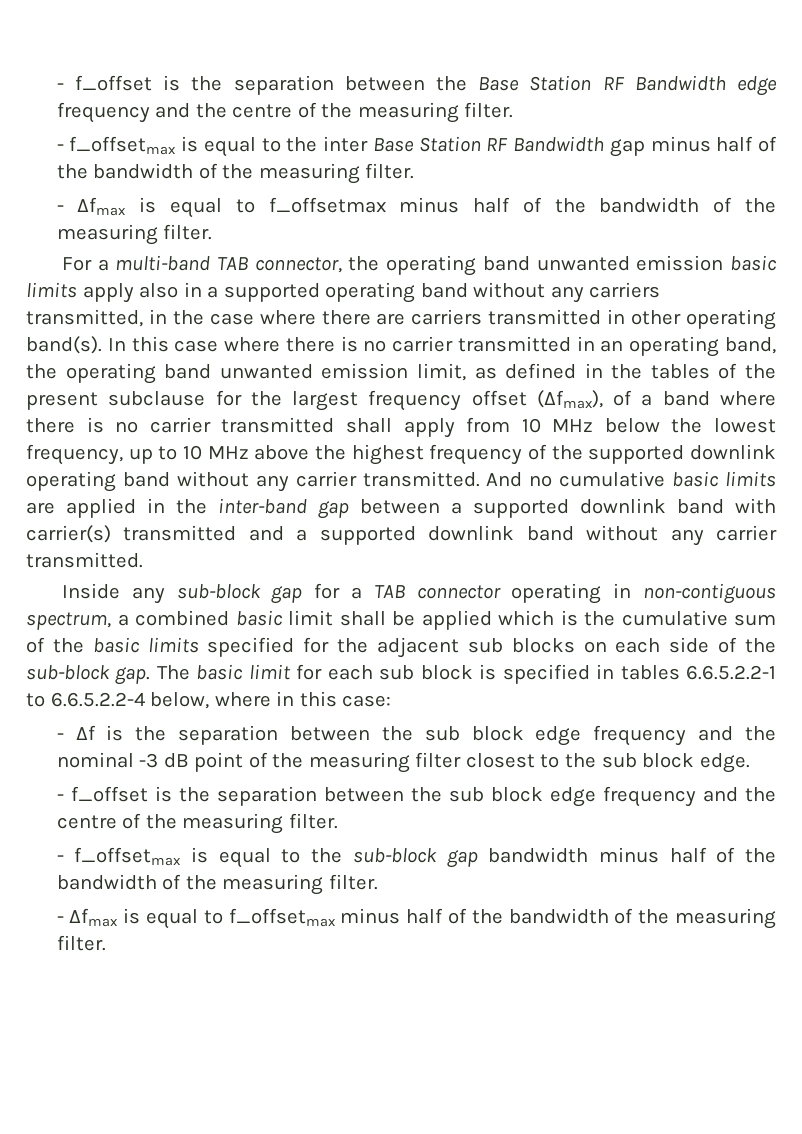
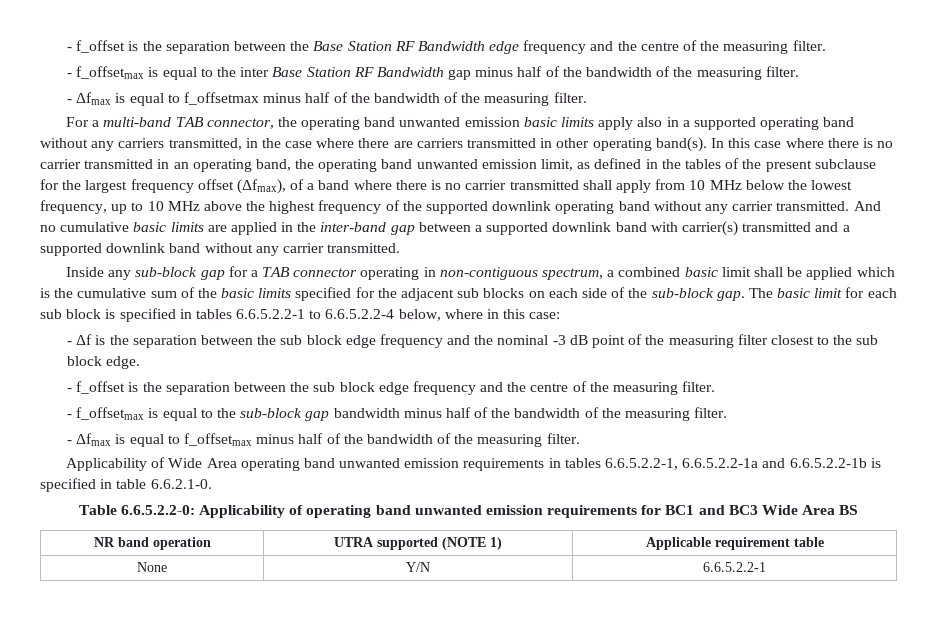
+ Applicability of Wide Area operating band unwanted emission requirements in tables 6.6.5.2.2-1, 6.6.5.2.2-1a and 6.6.5.2.2-1b is specified in table 6.6.2.1-0.
+ Table 6.6.5.2.2-0: Applicability of operating band unwanted emission requirements for BC1 and BC3 Wide Area BS
+ NR band operation | UTRA supported (NOTE 1) | Applicable requirement table
+ None | Y/N | 6.6.5.2.2-1

